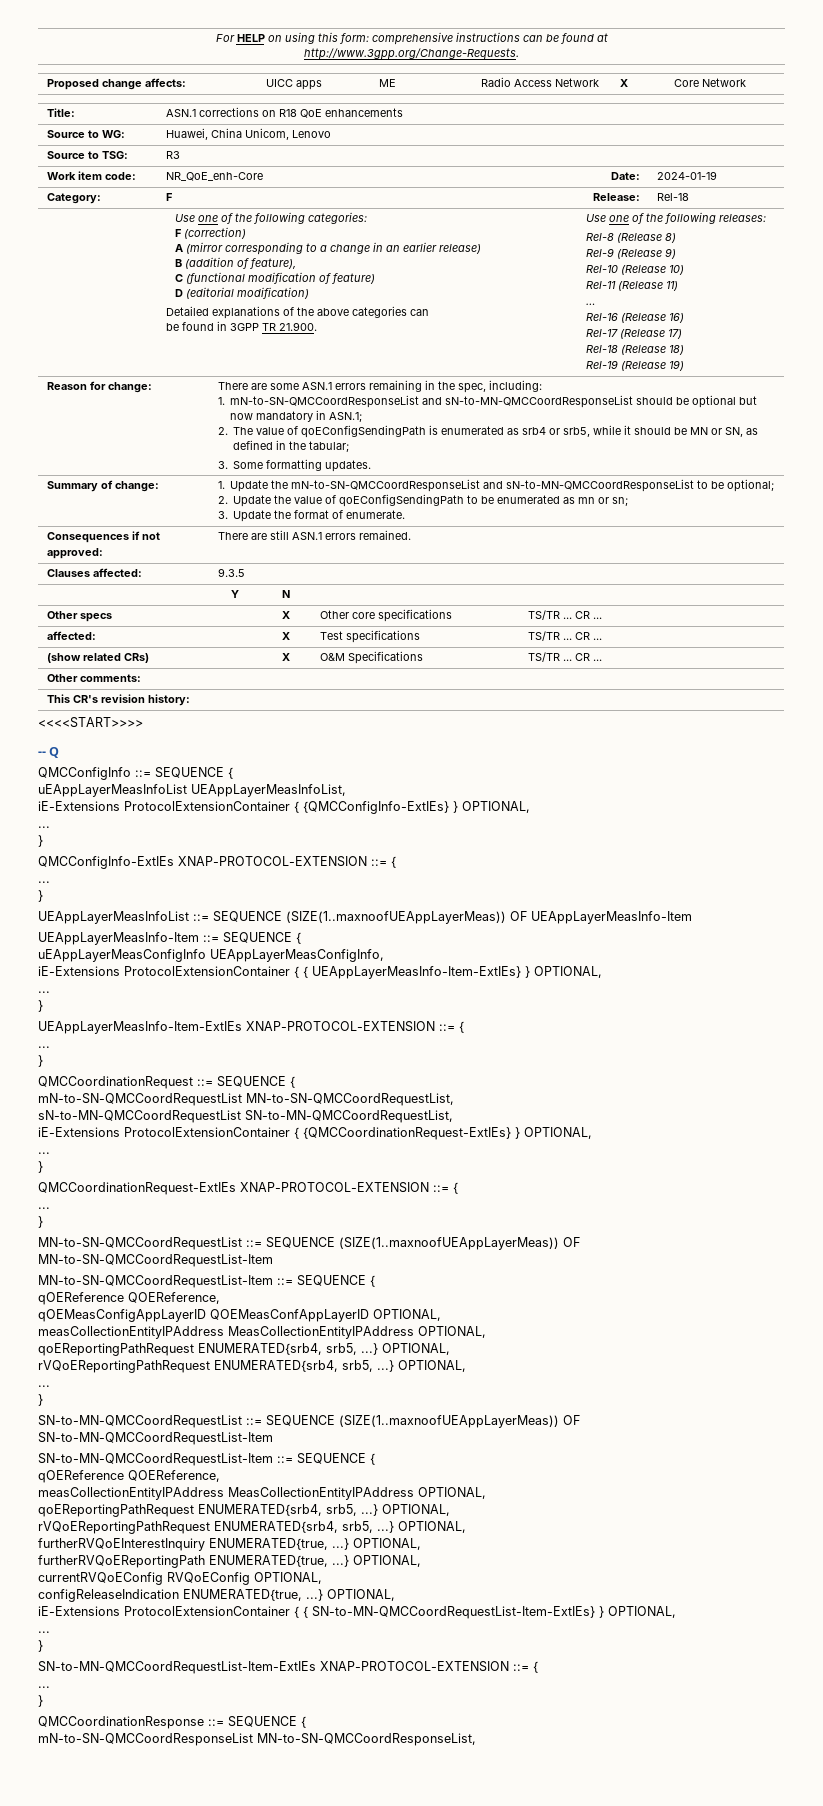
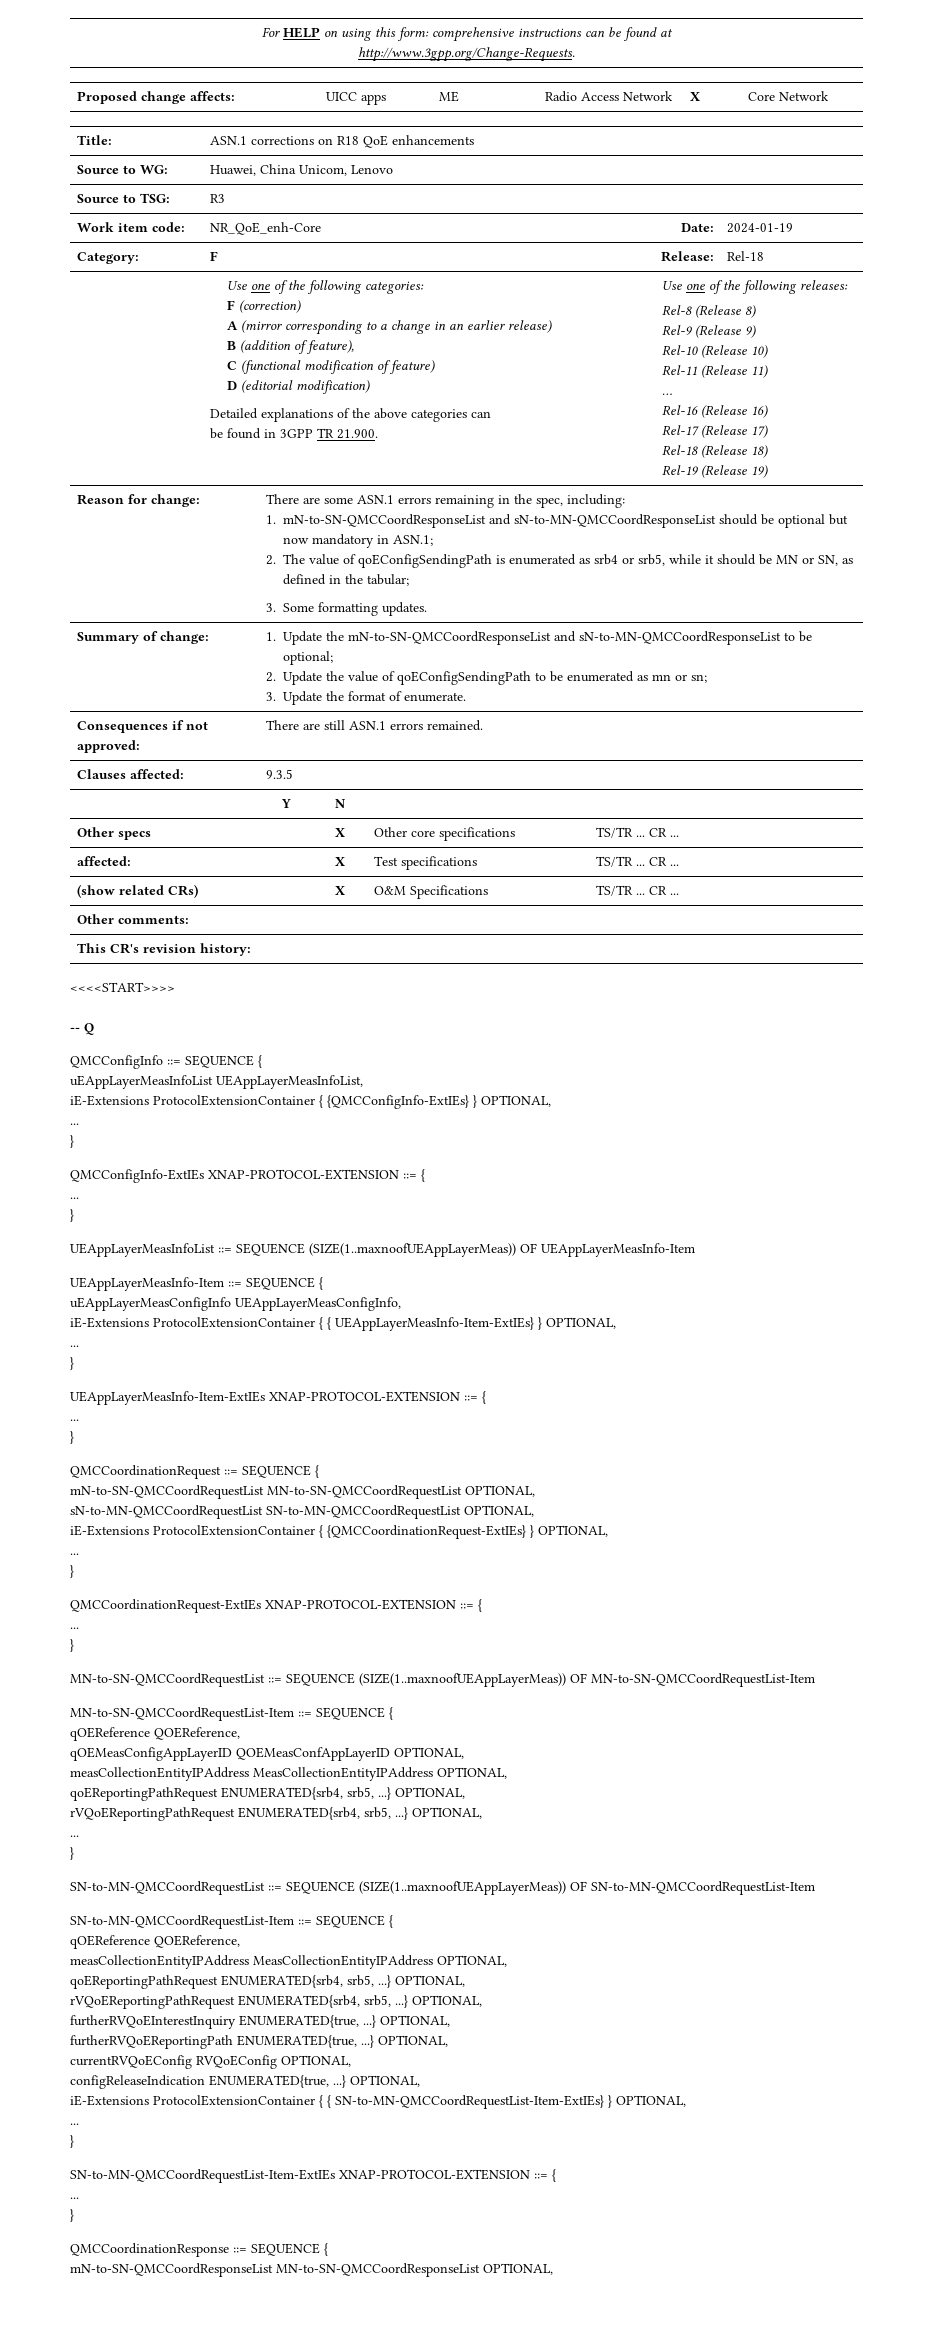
- mN-to-SN-QMCCoordRequestList MN-to-SN-QMCCoordRequestList,
+ mN-to-SN-QMCCoordRequestList MN-to-SN-QMCCoordRequestList OPTIONAL,
- sN-to-MN-QMCCoordRequestList SN-to-MN-QMCCoordRequestList,
+ sN-to-MN-QMCCoordRequestList SN-to-MN-QMCCoordRequestList OPTIONAL,
- mN-to-SN-QMCCoordResponseList MN-to-SN-QMCCoordResponseList,
+ mN-to-SN-QMCCoordResponseList MN-to-SN-QMCCoordResponseList OPTIONAL,

